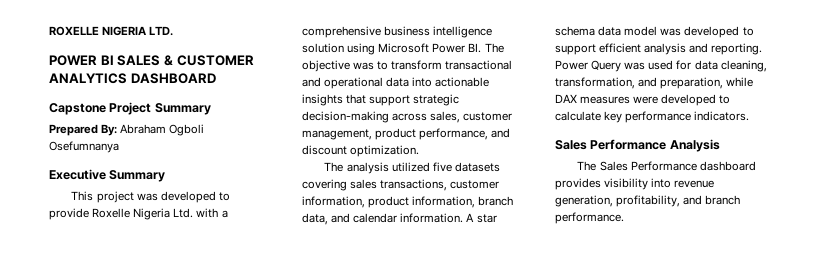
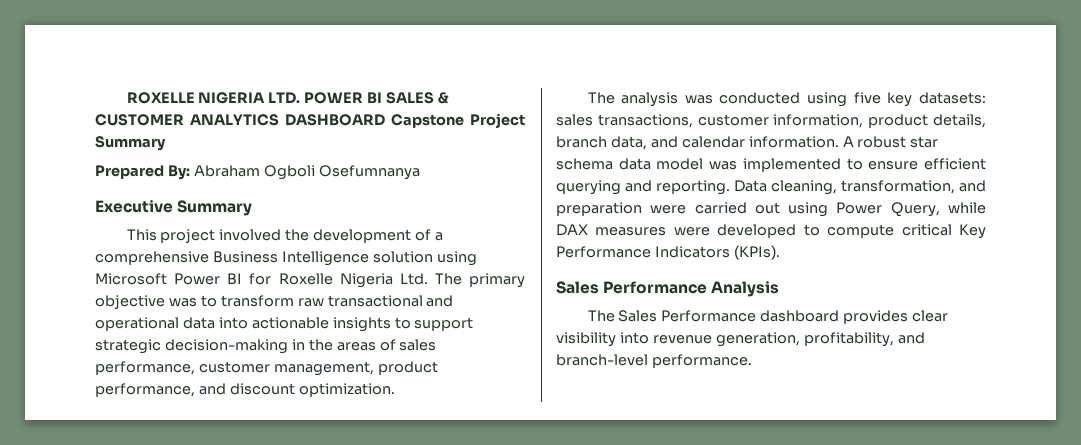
- ROXELLE NIGERIA LTD.
- POWER BI SALES & CUSTOMER ANALYTICS DASHBOARD
- Capstone Project Summary
+ ROXELLE NIGERIA LTD. POWER BI SALES & CUSTOMER ANALYTICS DASHBOARD Capstone Project Summary
- This project was developed to provide Roxelle Nigeria Ltd. with a comprehensive business intelligence solution using Microsoft Power BI. The objective was to transform transactional and operational data into actionable insights that support strategic decision-making across sales, customer management, product performance, and discount optimization.
+ This project involved the development of a comprehensive Business Intelligence solution using Microsoft Power BI for Roxelle Nigeria Ltd. The primary objective was to transform raw transactional and operational data into actionable insights to support strategic decision-making in the areas of sales performance, customer management, product performance, and discount optimization.
- The analysis utilized five datasets covering sales transactions, customer information, product information, branch data, and calendar information.
+ The analysis was conducted using five key datasets: sales transactions, customer information, product details, branch data, and calendar information.
- A star schema data model was developed to support efficient analysis and reporting. Power Query was used for data cleaning, transformation, and preparation, while DAX measures were developed to calculate key performance indicators.
+ A robust star schema data model was implemented to ensure efficient querying and reporting. Data cleaning, transformation, and preparation were carried out using Power Query, while DAX measures were developed to compute critical Key Performance Indicators (KPIs).
- The Sales Performance dashboard provides visibility into revenue generation, profitability, and branch performance.
+ The Sales Performance dashboard provides clear visibility into revenue generation, profitability, and branch-level performance.

